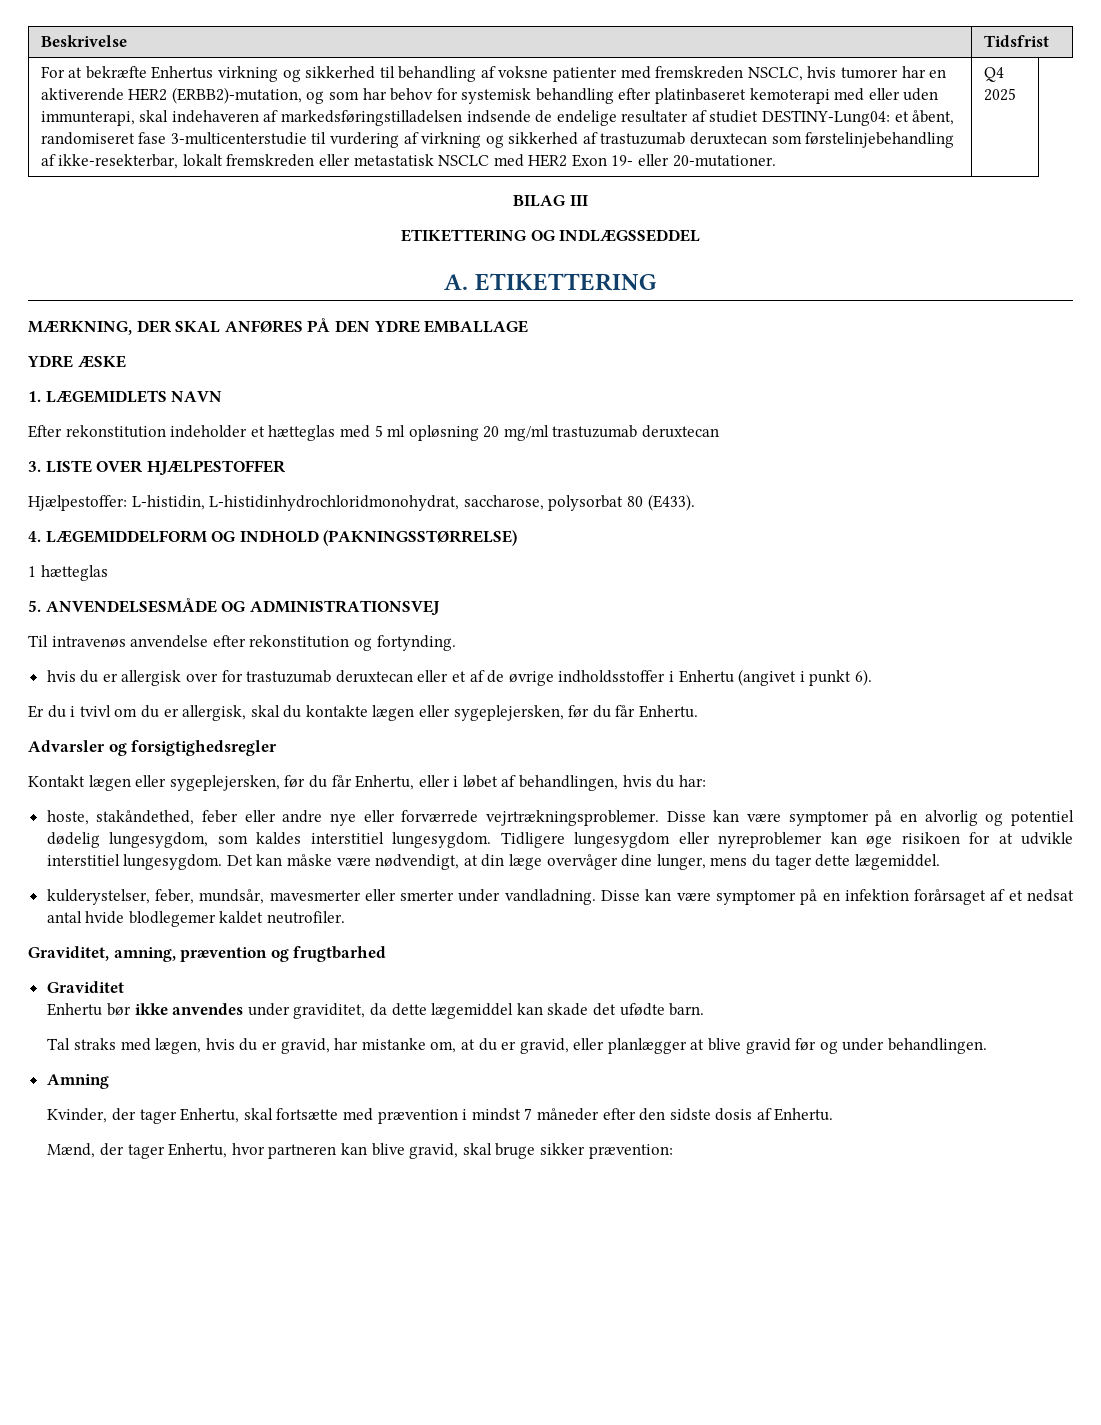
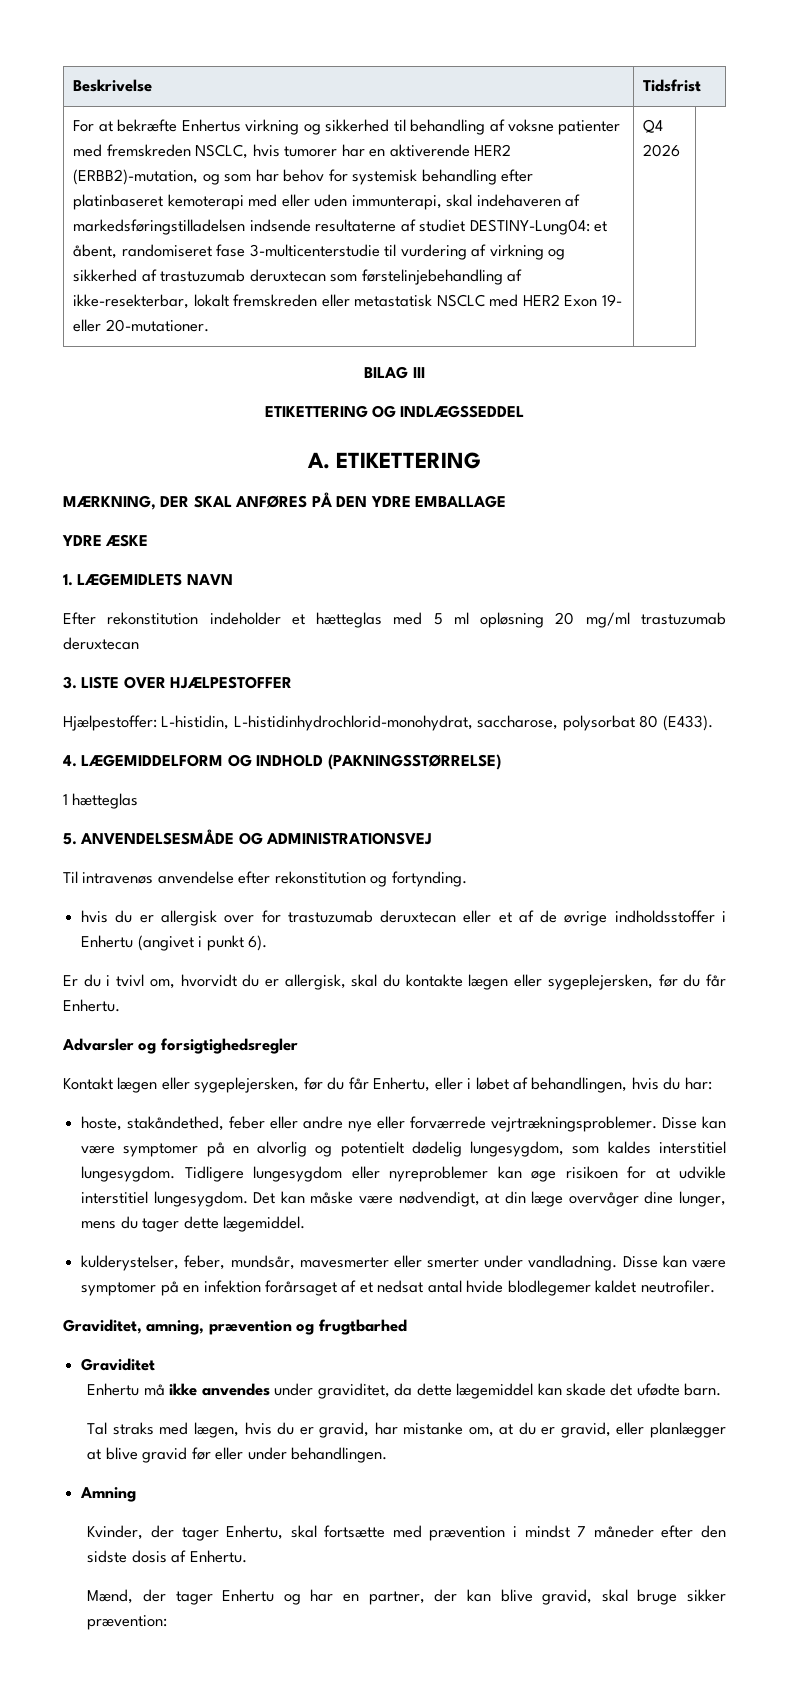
- For at bekræfte Enhertus virkning og sikkerhed til behandling af voksne patienter med fremskreden NSCLC, hvis tumorer har en aktiverende HER2 (ERBB2)-mutation, og som har behov for systemisk behandling efter platinbaseret kemoterapi med eller uden immunterapi, skal indehaveren af markedsføringstilladelsen indsende de endelige resultater af studiet DESTINY-Lung04:
+ For at bekræfte Enhertus virkning og sikkerhed til behandling af voksne patienter med fremskreden NSCLC, hvis tumorer har en aktiverende HER2 (ERBB2)-mutation, og som har behov for systemisk behandling efter platinbaseret kemoterapi med eller uden immunterapi, skal indehaveren af markedsføringstilladelsen indsende resultaterne af studiet DESTINY-Lung04:
- Q4 2025
+ Q4 2026
- Hjælpestoffer: L-histidin, L-histidinhydrochloridmonohydrat, saccharose, polysorbat 80 (E433).
+ Hjælpestoffer: L-histidin, L-histidinhydrochlorid-monohydrat, saccharose, polysorbat 80 (E433).
- Er du i tvivl om du er allergisk, skal du kontakte lægen eller sygeplejersken, før du får Enhertu.
+ Er du i tvivl om, hvorvidt du er allergisk, skal du kontakte lægen eller sygeplejersken, før du får Enhertu.
- Disse kan være symptomer på en alvorlig og potentiel dødelig lungesygdom, som kaldes interstitiel lungesygdom.
+ Disse kan være symptomer på en alvorlig og potentielt dødelig lungesygdom, som kaldes interstitiel lungesygdom.
- Enhertu bør ikke anvendes under graviditet, da dette lægemiddel kan skade det ufødte barn.
+ Enhertu må ikke anvendes under graviditet, da dette lægemiddel kan skade det ufødte barn.
- Tal straks med lægen, hvis du er gravid, har mistanke om, at du er gravid, eller planlægger at blive gravid før og under behandlingen.
+ Tal straks med lægen, hvis du er gravid, har mistanke om, at du er gravid, eller planlægger at blive gravid før eller under behandlingen.
- Mænd, der tager Enhertu, hvor partneren kan blive gravid, skal bruge sikker prævention:
+ Mænd, der tager Enhertu og har en partner, der kan blive gravid, skal bruge sikker prævention:

